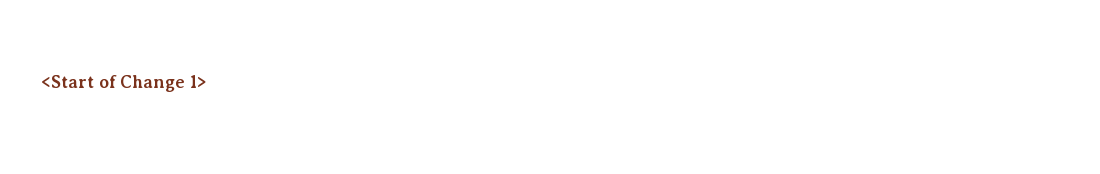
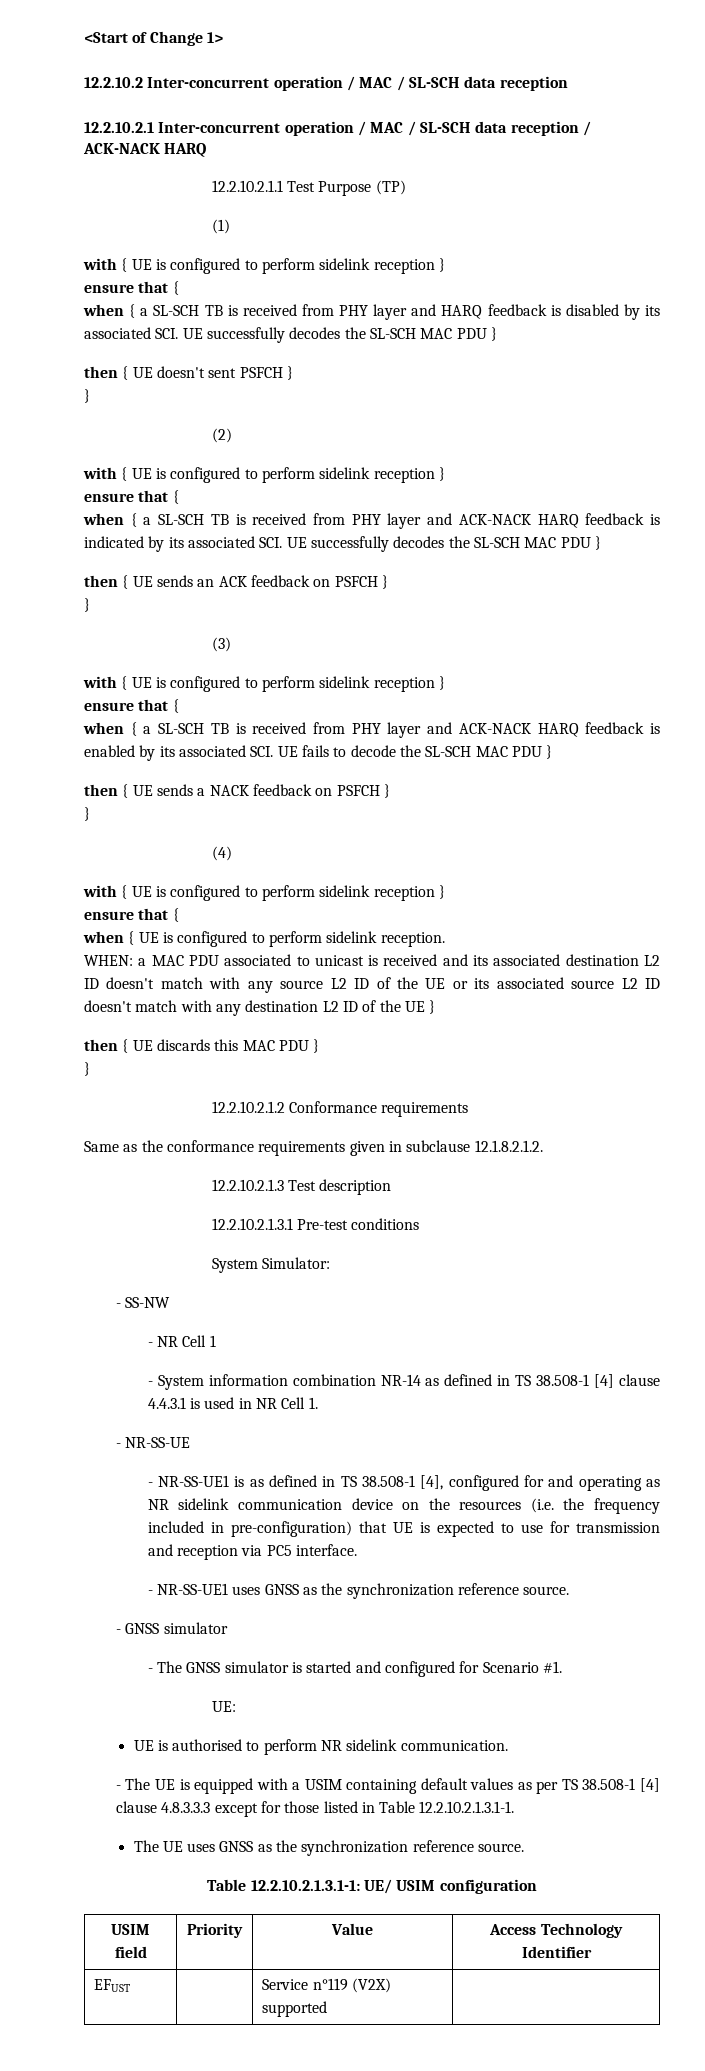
+ 12.2.10.2 Inter-concurrent operation / MAC / SL-SCH data reception
+ 12.2.10.2.1 Inter-concurrent operation / MAC / SL-SCH data reception / ACK-NACK HARQ
+ 12.2.10.2.1.1 Test Purpose (TP)
+ (1)
+ with { UE is configured to perform sidelink reception }
+ ensure that {
+ when { a SL-SCH TB is received from PHY layer and HARQ feedback is disabled by its associated SCI. UE successfully decodes the SL-SCH MAC PDU }
+ then { UE doesn't sent PSFCH }
+ }
+ (2)
+ with { UE is configured to perform sidelink reception }
+ ensure that {
+ when { a SL-SCH TB is received from PHY layer and ACK-NACK HARQ feedback is indicated by its associated SCI. UE successfully decodes the SL-SCH MAC PDU }
+ then { UE sends an ACK feedback on PSFCH }
+ }
+ (3)
+ with { UE is configured to perform sidelink reception }
+ ensure that {
+ when { a SL-SCH TB is received from PHY layer and ACK-NACK HARQ feedback is enabled by its associated SCI. UE fails to decode the SL-SCH MAC PDU }
+ then { UE sends a NACK feedback on PSFCH }
+ }
+ (4)
+ with { UE is configured to perform sidelink reception }
+ ensure that {
+ when { UE is configured to perform sidelink reception.
+ WHEN: a MAC PDU associated to unicast is received and its associated destination L2 ID doesn't match with any source L2 ID of the UE or its associated source L2 ID doesn't match with any destination L2 ID of the UE }
+ then { UE discards this MAC PDU }
+ }
+ 12.2.10.2.1.2 Conformance requirements
+ Same as the conformance requirements given in subclause 12.1.8.2.1.2.
+ 12.2.10.2.1.3 Test description
+ 12.2.10.2.1.3.1 Pre-test conditions
+ System Simulator:
+ - SS-NW
+ - NR Cell 1
+ - System information combination NR-14 as defined in TS 38.508-1 [4] clause 4.4.3.1 is used in NR Cell 1.
+ - NR-SS-UE
+ - NR-SS-UE1 is as defined in TS 38.508-1 [4], configured for and operating as NR sidelink communication device on the resources (i.e. the frequency included in pre-configuration) that UE is expected to use for transmission and reception via PC5 interface.
+ - NR-SS-UE1 uses GNSS as the synchronization reference source.
+ - GNSS simulator
+ - The GNSS simulator is started and configured for Scenario #1.
+ UE:
+ UE is authorised to perform NR sidelink communication.
+ - The UE is equipped with a USIM containing default values as per TS 38.508-1 [4] clause 4.8.3.3.3 except for those listed in Table 12.2.10.2.1.3.1-1.
+ The UE uses GNSS as the synchronization reference source.
+ Table 12.2.10.2.1.3.1-1: UE/ USIM configuration
+ USIM field | Priority | Value | Access Technology Identifier
+ EFUST | | Service n°119 (V2X) supported |

